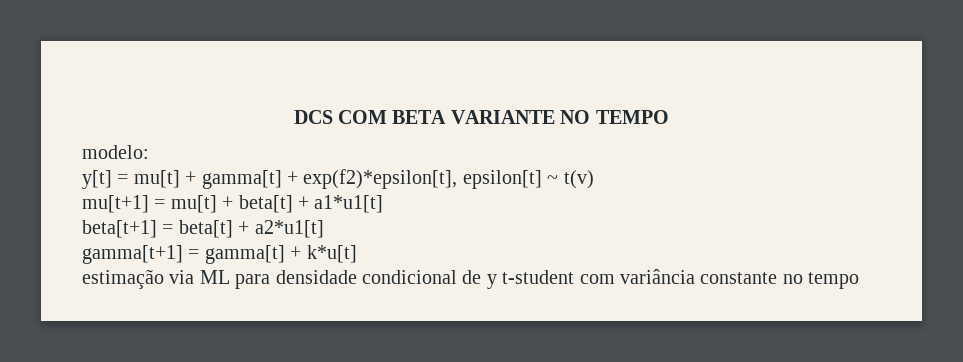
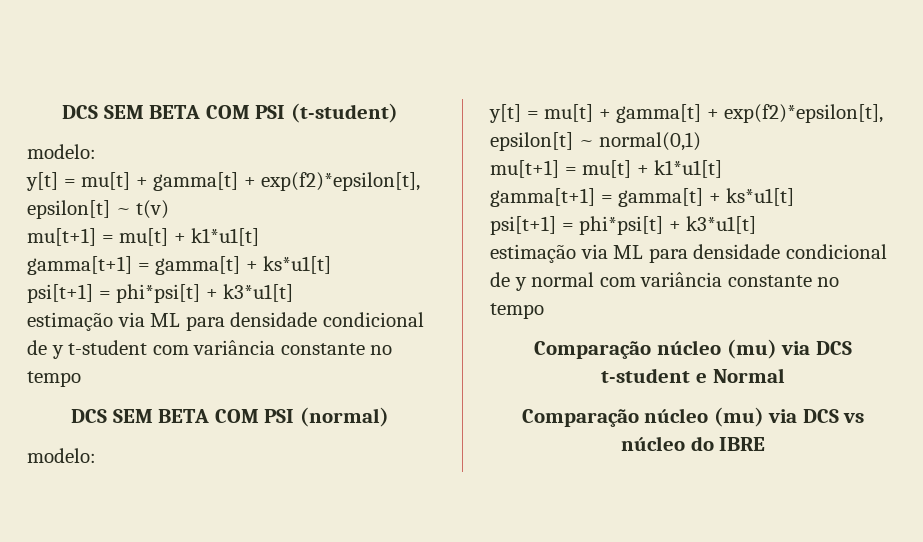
- DCS COM BETA VARIANTE NO TEMPO
+ DCS SEM BETA COM PSI (t-student)
  y[t] = mu[t] + gamma[t] + exp(f2)*epsilon[t], epsilon[t] ~ t(v)
- mu[t+1] = mu[t] + beta[t] + a1*u1[t]
- beta[t+1] = beta[t] + a2*u1[t]
- gamma[t+1] = gamma[t] + k*u[t]
+ mu[t+1] = mu[t] + k1*u1[t]
+ gamma[t+1] = gamma[t] + ks*u1[t]
+ psi[t+1] = phi*psi[t] + k3*u1[t]
+ DCS SEM BETA COM PSI (normal)
+ modelo:
+ y[t] = mu[t] + gamma[t] + exp(f2)*epsilon[t], epsilon[t] ~ normal(0,1)
+ mu[t+1] = mu[t] + k1*u1[t]
+ gamma[t+1] = gamma[t] + ks*u1[t]
+ psi[t+1] = phi*psi[t] + k3*u1[t]
+ estimação via ML para densidade condicional de y normal com variância constante no tempo
+ Comparação núcleo (mu) via DCS t-student e Normal
+ Comparação núcleo (mu) via DCS vs núcleo do IBRE

